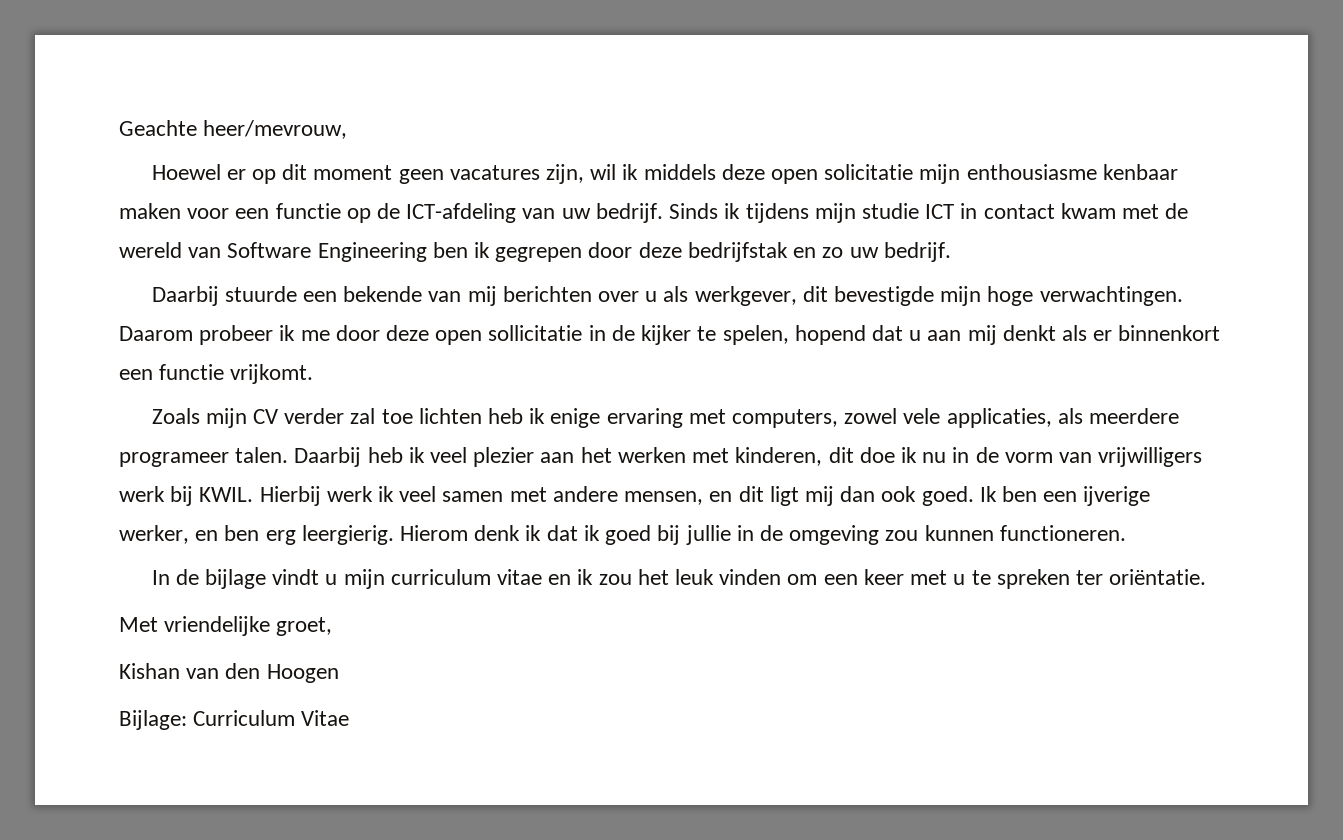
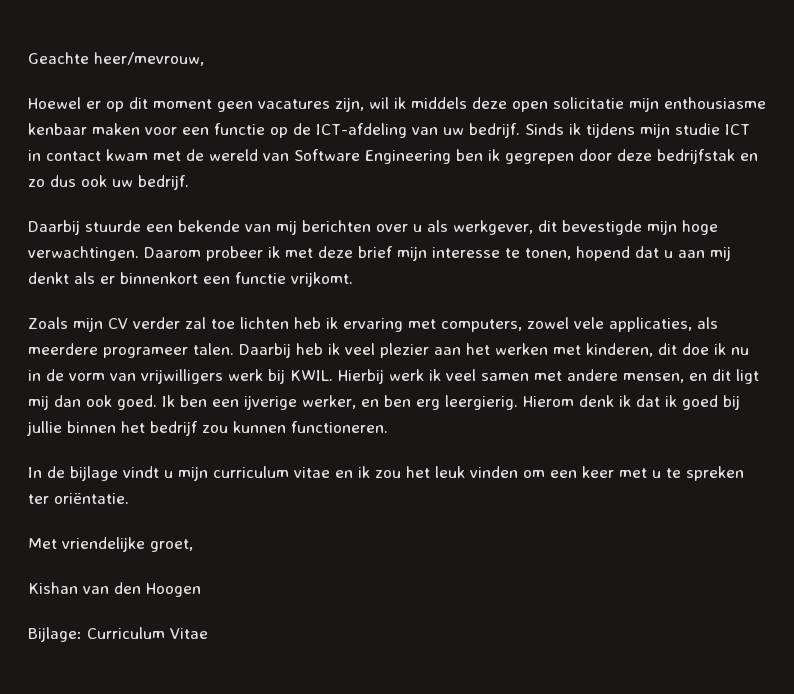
- Sinds ik tijdens mijn studie ICT in contact kwam met de wereld van Software Engineering ben ik gegrepen door deze bedrijfstak en zo uw bedrijf.
+ Sinds ik tijdens mijn studie ICT in contact kwam met de wereld van Software Engineering ben ik gegrepen door deze bedrijfstak en zo dus ook uw bedrijf.
- Daarom probeer ik me door deze open sollicitatie in de kijker te spelen, hopend dat u aan mij denkt als er binnenkort een functie vrijkomt.
+ Daarom probeer ik met deze brief mijn interesse te tonen, hopend dat u aan mij denkt als er binnenkort een functie vrijkomt.
- Zoals mijn CV verder zal toe lichten heb ik enige ervaring met computers, zowel vele applicaties, als meerdere programeer talen.
+ Zoals mijn CV verder zal toe lichten heb ik ervaring met computers, zowel vele applicaties, als meerdere programeer talen.
- Hierom denk ik dat ik goed bij jullie in de omgeving zou kunnen functioneren.
+ Hierom denk ik dat ik goed bij jullie binnen het bedrijf zou kunnen functioneren.

